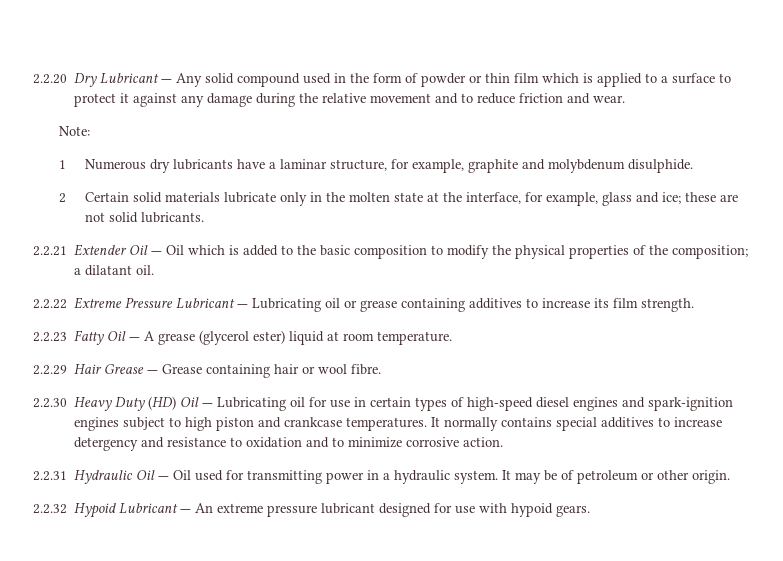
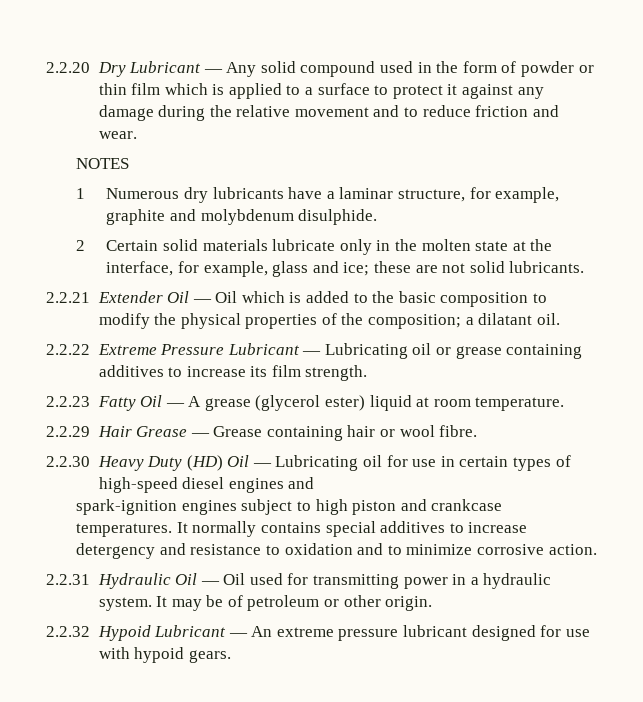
- Note:
+ NOTES
- 2.2.30 Heavy Duty (HD) Oil — Lubricating oil for use in certain types of high-speed diesel engines and spark-ignition engines subject to high piston and crankcase temperatures.
+ 2.2.30 Heavy Duty (HD) Oil — Lubricating oil for use in certain types of high-speed diesel engines and
+ spark-ignition engines subject to high piston and crankcase temperatures.

